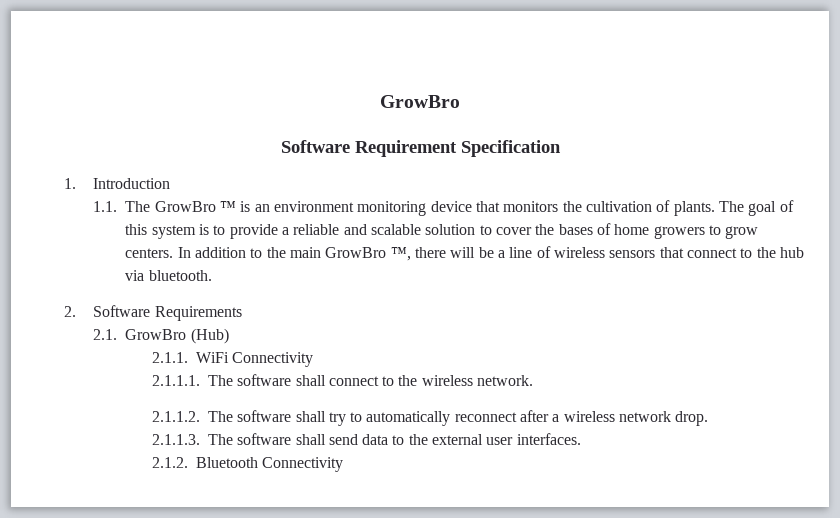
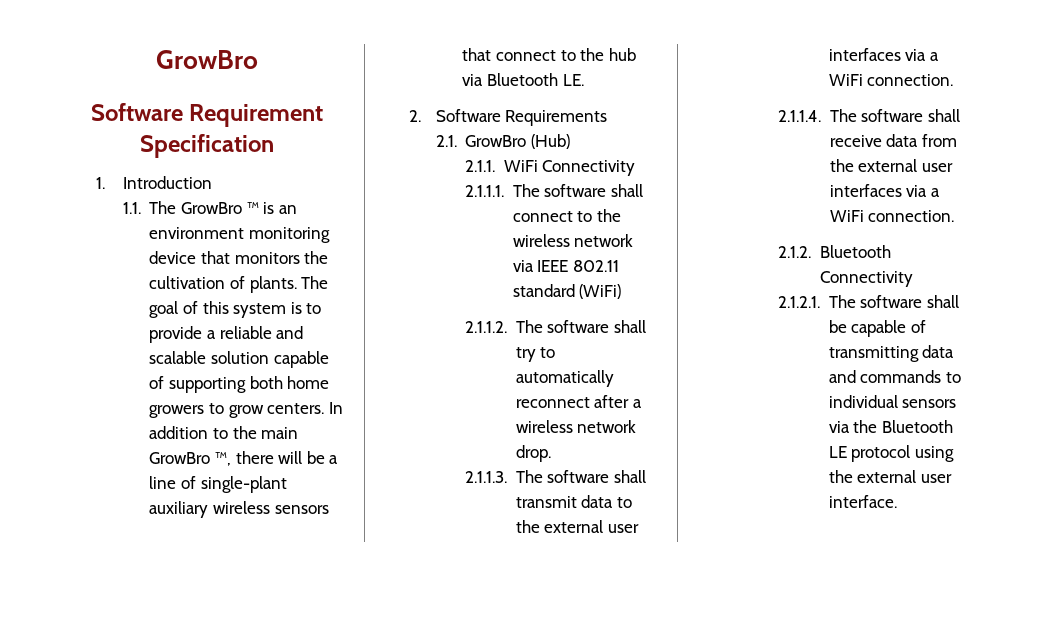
- The goal of this system is to provide a reliable and scalable solution to cover the bases of home growers to grow centers.
+ The goal of this system is to provide a reliable and scalable solution capable of supporting both home growers to grow centers.
- In addition to the main GrowBro ™, there will be a line of wireless sensors that connect to the hub via bluetooth.
+ In addition to the main GrowBro ™, there will be a line of single-plant auxiliary wireless sensors that connect to the hub via Bluetooth LE.
- 2.1.1.1. The software shall connect to the wireless network.
+ 2.1.1.1. The software shall connect to the wireless network via IEEE 802.11 standard (WiFi)
- 2.1.1.3. The software shall send data to the external user interfaces.
+ 2.1.1.3. The software shall transmit data to the external user interfaces via a WiFi connection.
+ 2.1.1.4. The software shall receive data from the external user interfaces via a WiFi connection.
  2.1.2. Bluetooth Connectivity
+ 2.1.2.1. The software shall be capable of transmitting data and commands to individual sensors via the Bluetooth LE protocol using the external user interface.

